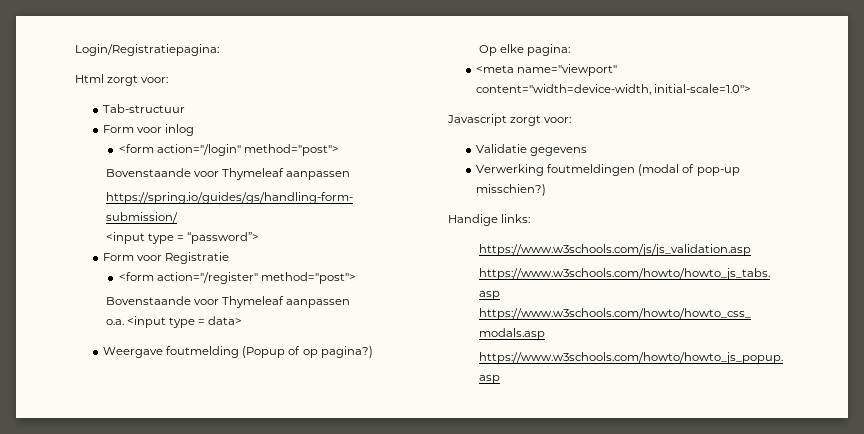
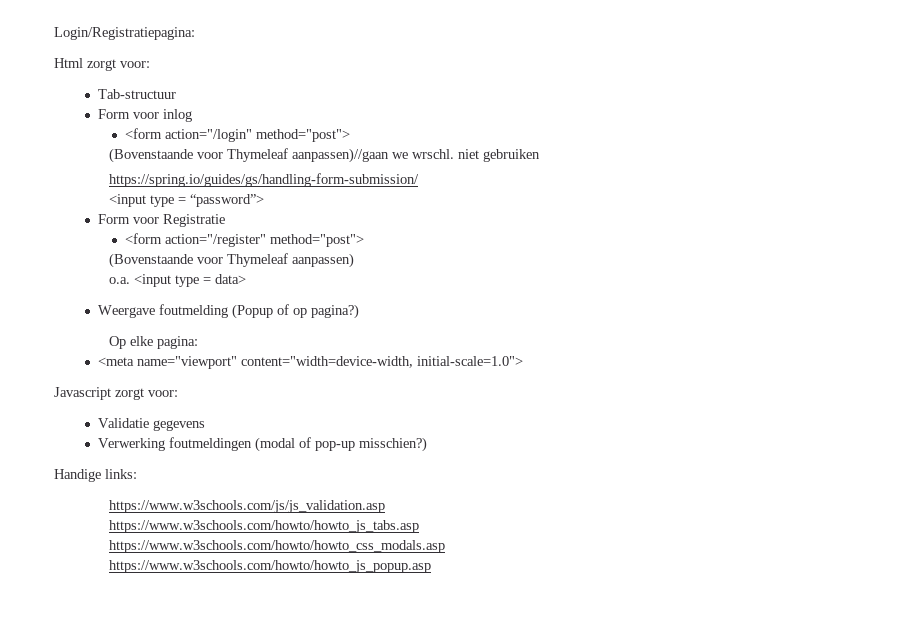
  <form action="/login" method="post">
- Bovenstaande voor Thymeleaf aanpassen
+ (Bovenstaande voor Thymeleaf aanpassen)//gaan we wrschl. niet gebruiken
  <form action="/register" method="post">
- Bovenstaande voor Thymeleaf aanpassen
+ (Bovenstaande voor Thymeleaf aanpassen)

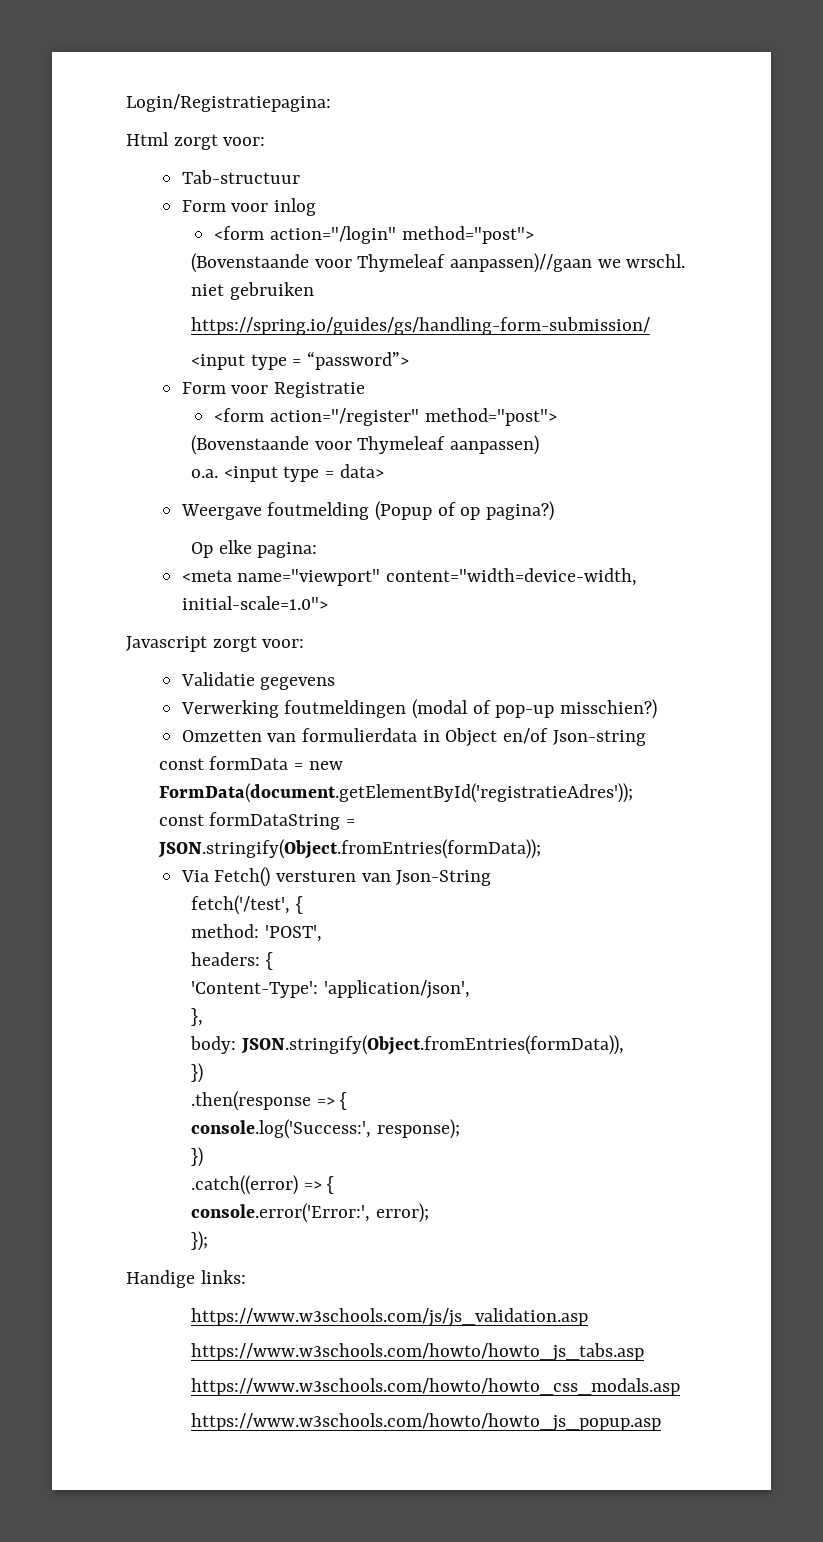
+ Omzetten van formulierdata in Object en/of Json-string
+ const formData = new FormData(document.getElementById('registratieAdres'));
+ const formDataString = JSON.stringify(Object.fromEntries(formData));
+ Via Fetch() versturen van Json-String
+ fetch('/test', {
+ method: 'POST',
+ headers: {
+ 'Content-Type': 'application/json',
+ },
+ body: JSON.stringify(Object.fromEntries(formData)),
+ })
+ .then(response => {
+ console.log('Success:', response);
+ })
+ .catch((error) => {
+ console.error('Error:', error);
+ });

